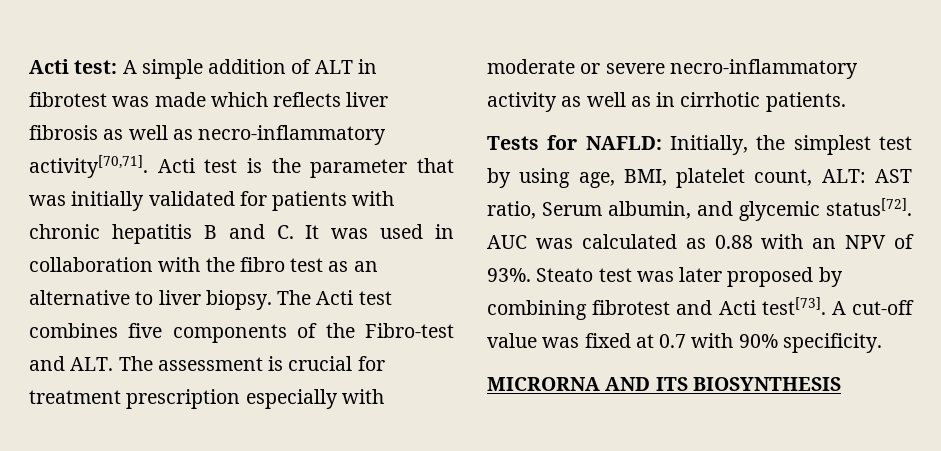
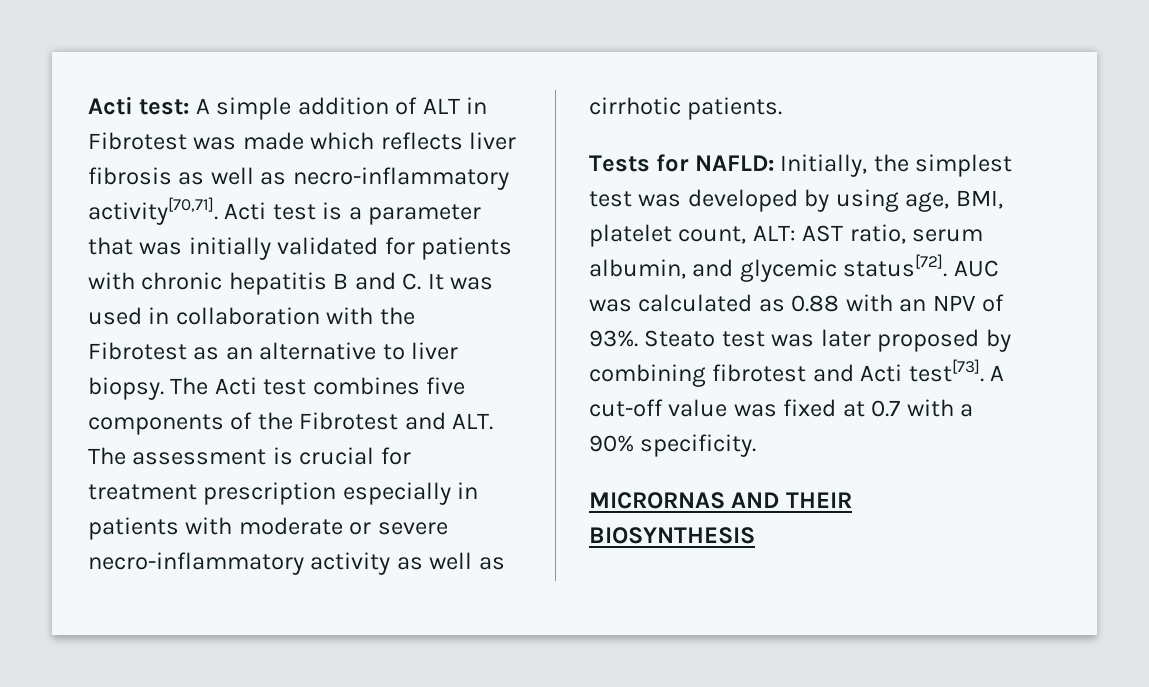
- Acti test: A simple addition of ALT in fibrotest was made which reflects liver fibrosis as well as necro-inflammatory activity[70,71].
+ Acti test: A simple addition of ALT in Fibrotest was made which reflects liver fibrosis as well as necro-inflammatory activity[70,71].
- Acti test is the parameter that was initially validated for patients with chronic hepatitis B and C. It was used in collaboration with the fibro test as an alternative to liver biopsy.
+ Acti test is a parameter that was initially validated for patients with chronic hepatitis B and C. It was used in collaboration with the Fibrotest as an alternative to liver biopsy.
- The Acti test combines five components of the Fibro-test and ALT. The assessment is crucial for treatment prescription especially with moderate or severe necro-inflammatory activity as well as in cirrhotic patients.
+ The Acti test combines five components of the Fibrotest and ALT. The assessment is crucial for treatment prescription especially in patients with moderate or severe necro-inflammatory activity as well as cirrhotic patients.
- Tests for NAFLD: Initially, the simplest test by using age, BMI, platelet count, ALT: AST ratio, Serum albumin, and glycemic status[72].
+ Tests for NAFLD: Initially, the simplest test was developed by using age, BMI, platelet count, ALT: AST ratio, serum albumin, and glycemic status[72].
- A cut-off value was fixed at 0.7 with 90% specificity.
+ A cut-off value was fixed at 0.7 with a 90% specificity.
- MICRORNA AND ITS BIOSYNTHESIS
+ MICRORNAS AND THEIR BIOSYNTHESIS

